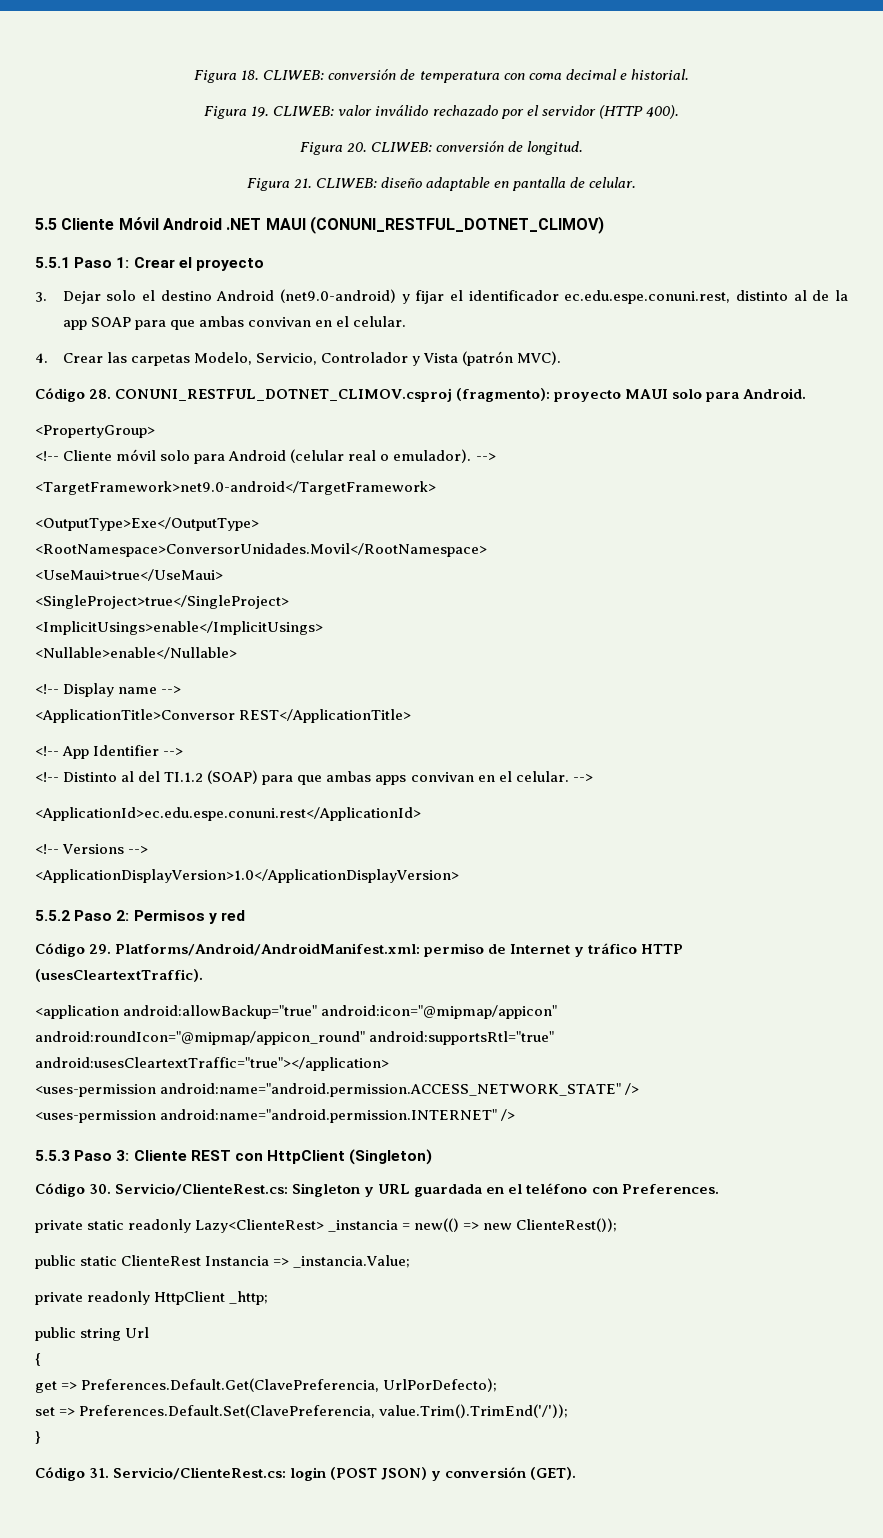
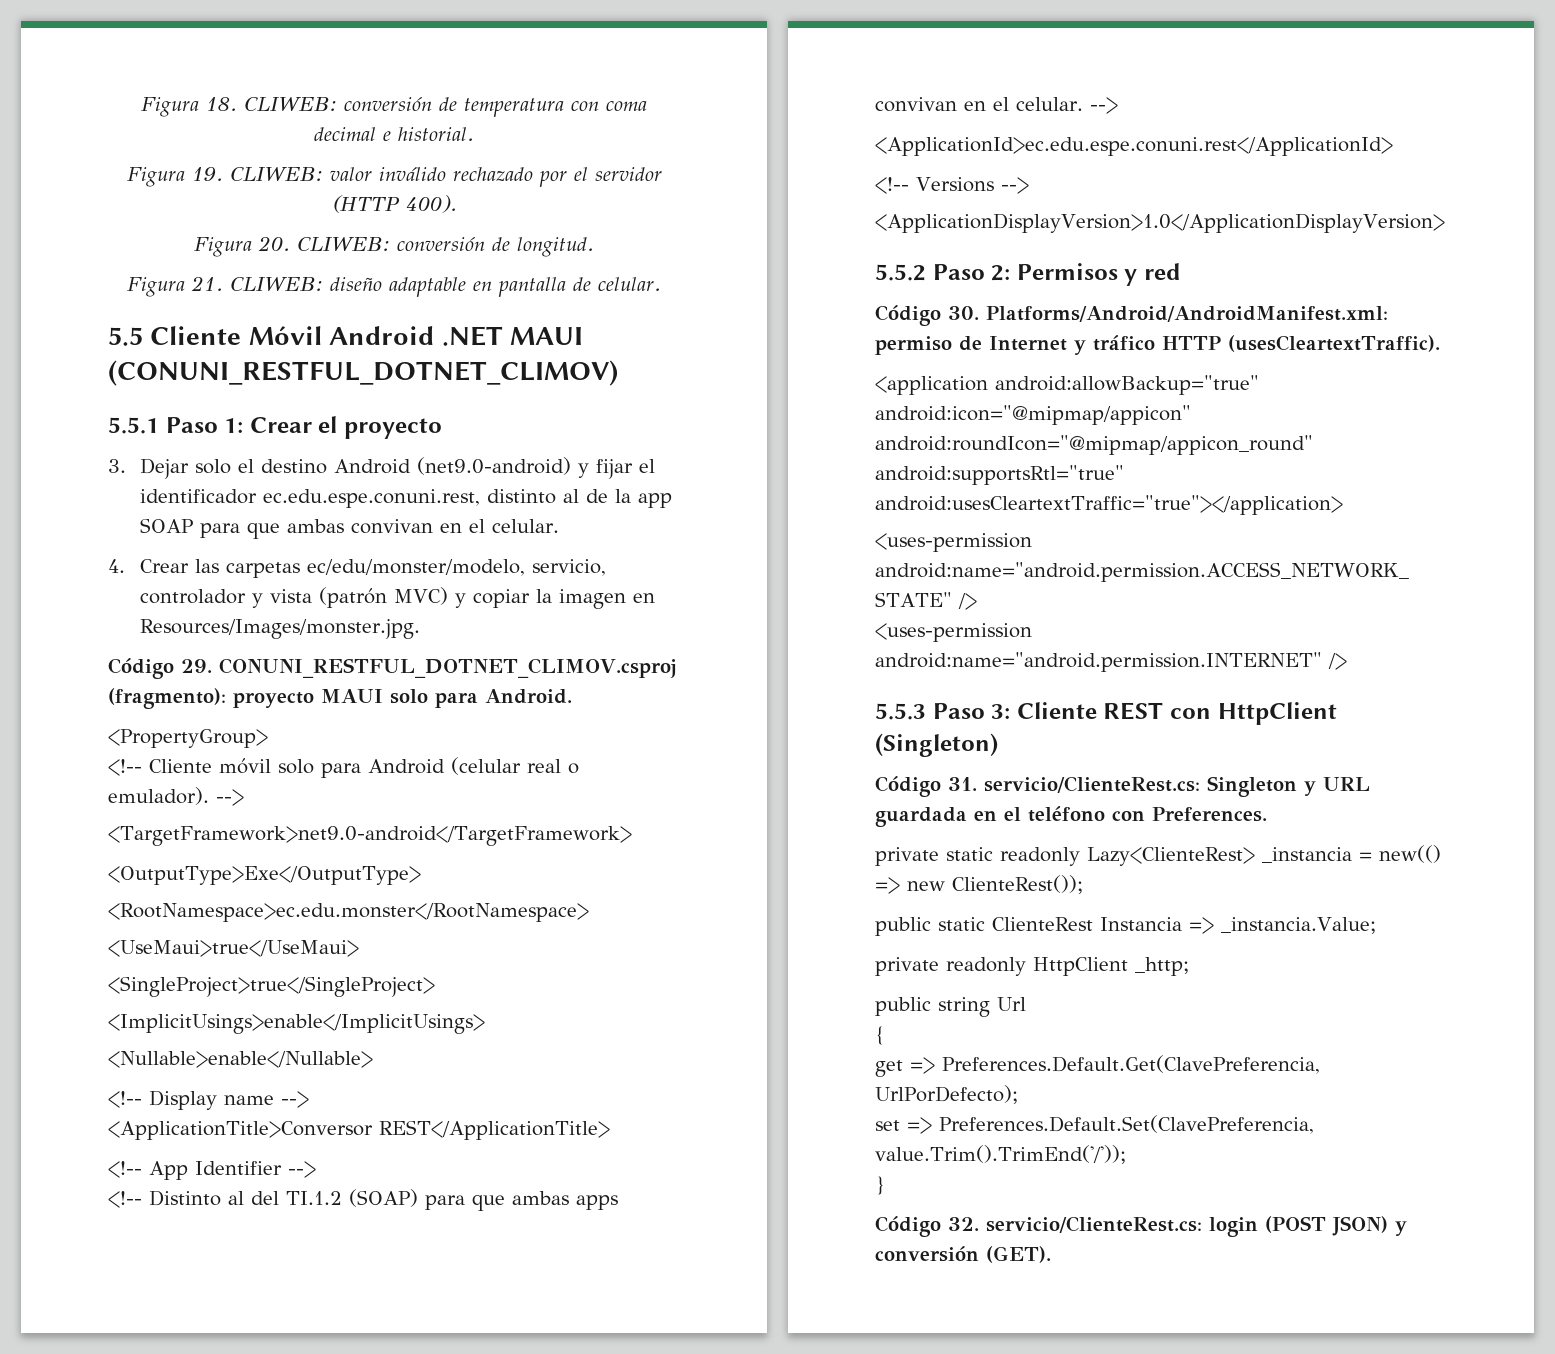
- 4. Crear las carpetas Modelo, Servicio, Controlador y Vista (patrón MVC).
- Código 28. CONUNI_RESTFUL_DOTNET_CLIMOV.csproj (fragmento): proyecto MAUI solo para Android.
+ 4. Crear las carpetas ec/edu/monster/modelo, servicio, controlador y vista (patrón MVC) y copiar la imagen en Resources/Images/monster.jpg.
+ Código 29. CONUNI_RESTFUL_DOTNET_CLIMOV.csproj (fragmento): proyecto MAUI solo para Android.
- <RootNamespace>ConversorUnidades.Movil</RootNamespace>
+ <RootNamespace>ec.edu.monster</RootNamespace>
- Código 29. Platforms/Android/AndroidManifest.xml: permiso de Internet y tráfico HTTP (usesCleartextTraffic).
+ Código 30. Platforms/Android/AndroidManifest.xml: permiso de Internet y tráfico HTTP (usesCleartextTraffic).
- Código 30. Servicio/ClienteRest.cs: Singleton y URL guardada en el teléfono con Preferences.
+ Código 31. servicio/ClienteRest.cs: Singleton y URL guardada en el teléfono con Preferences.
- Código 31. Servicio/ClienteRest.cs: login (POST JSON) y conversión (GET).
+ Código 32. servicio/ClienteRest.cs: login (POST JSON) y conversión (GET).

